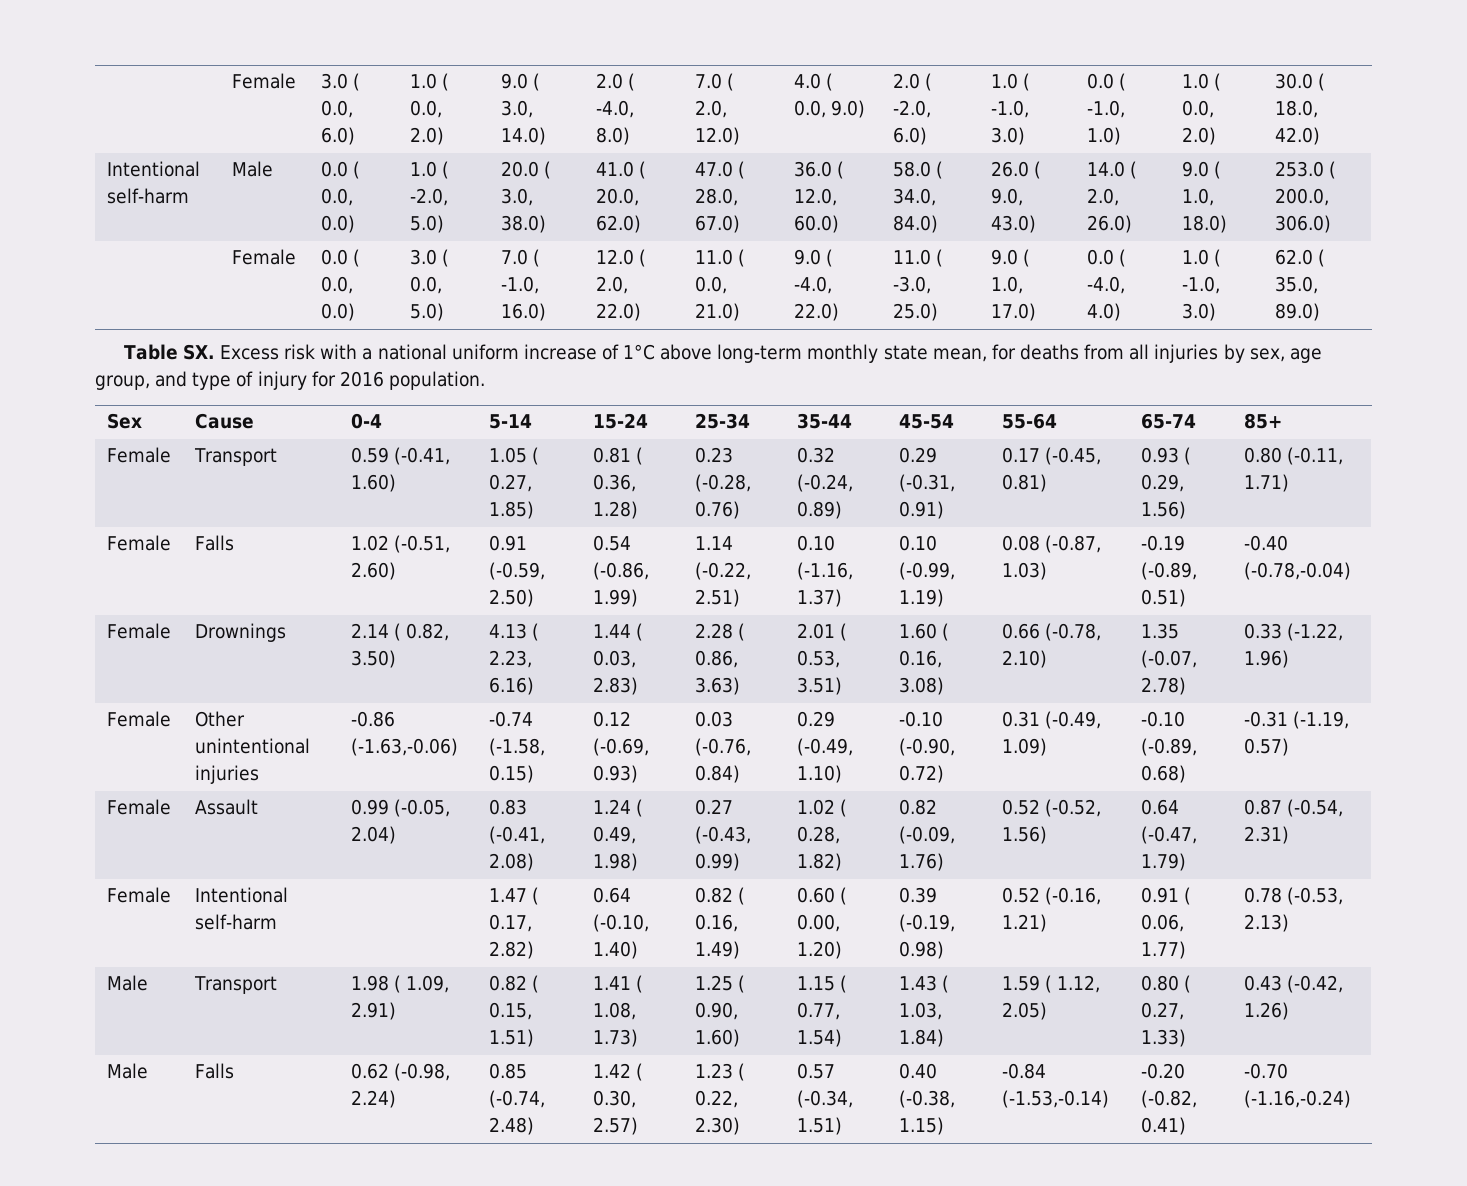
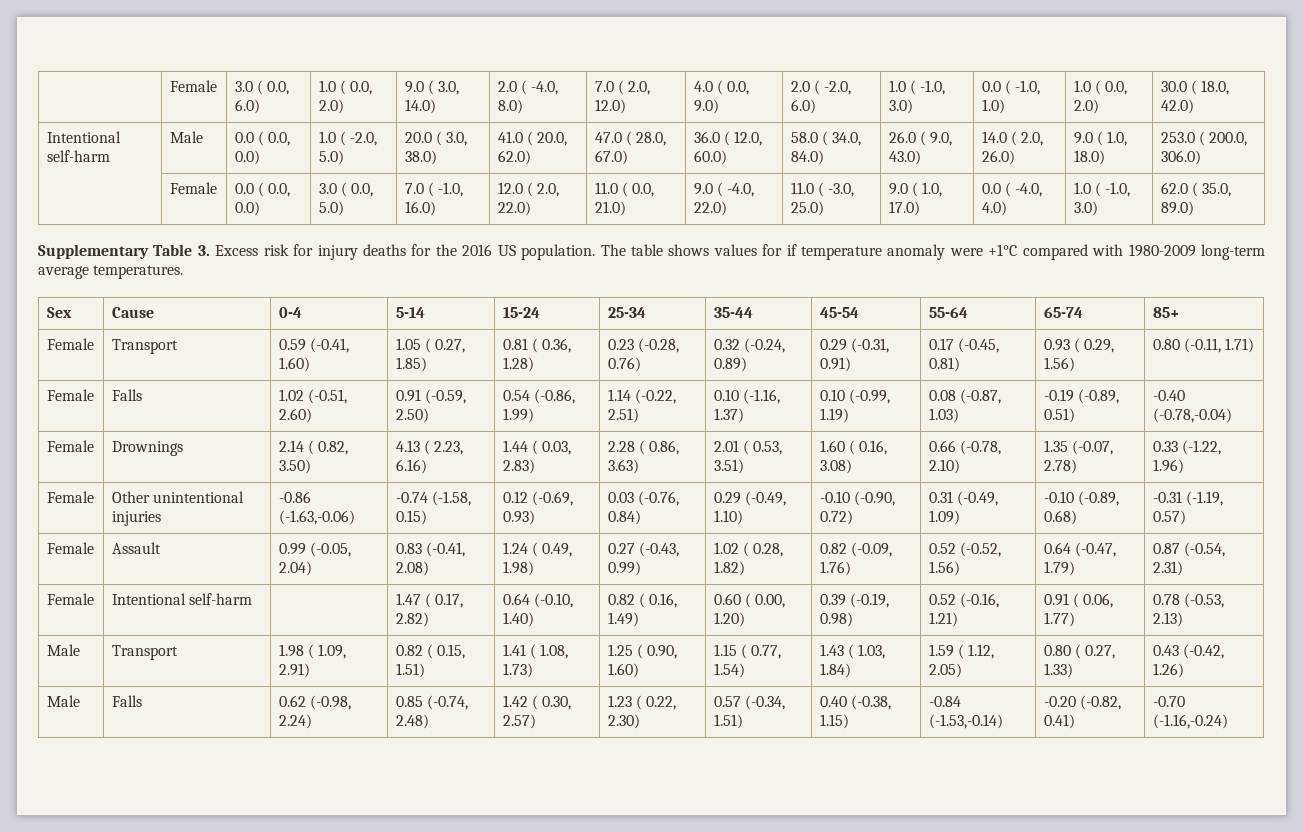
- Table SX. Excess risk with a national uniform increase of 1°C above long-term monthly state mean, for deaths from all injuries by sex, age group, and type of injury for 2016 population.
+ Supplementary Table 3. Excess risk for injury deaths for the 2016 US population. The table shows values for if temperature anomaly were +1°C compared with 1980-2009 long-term average temperatures.

